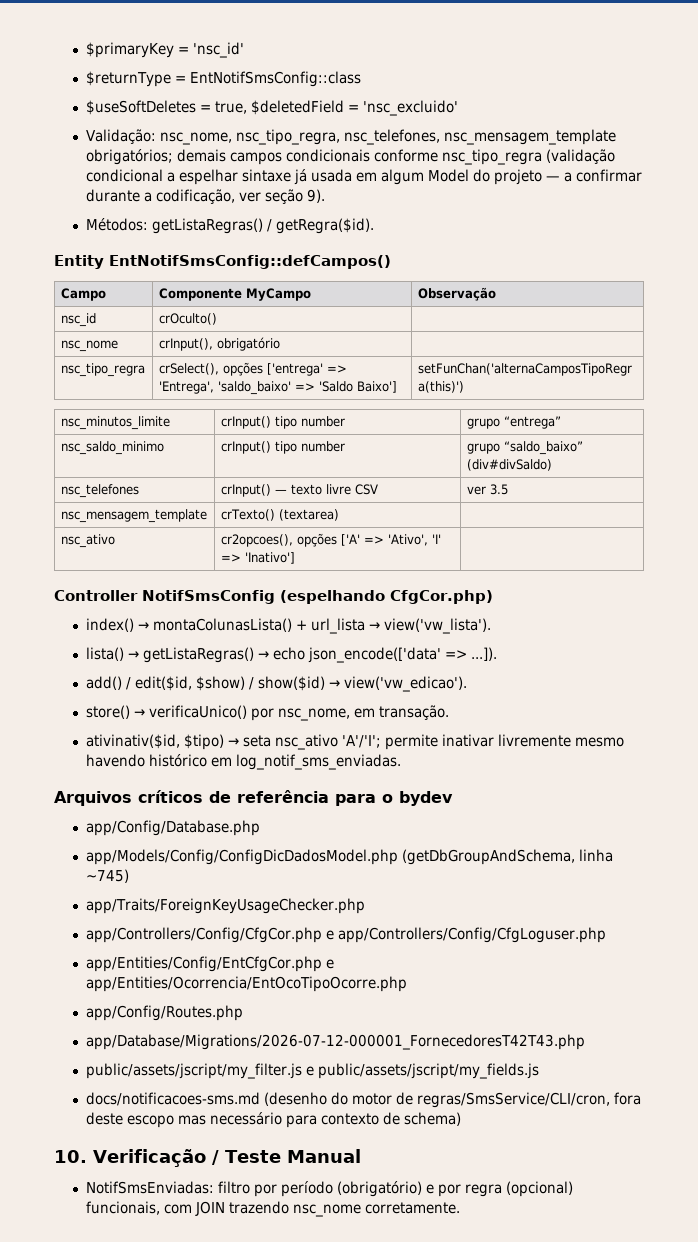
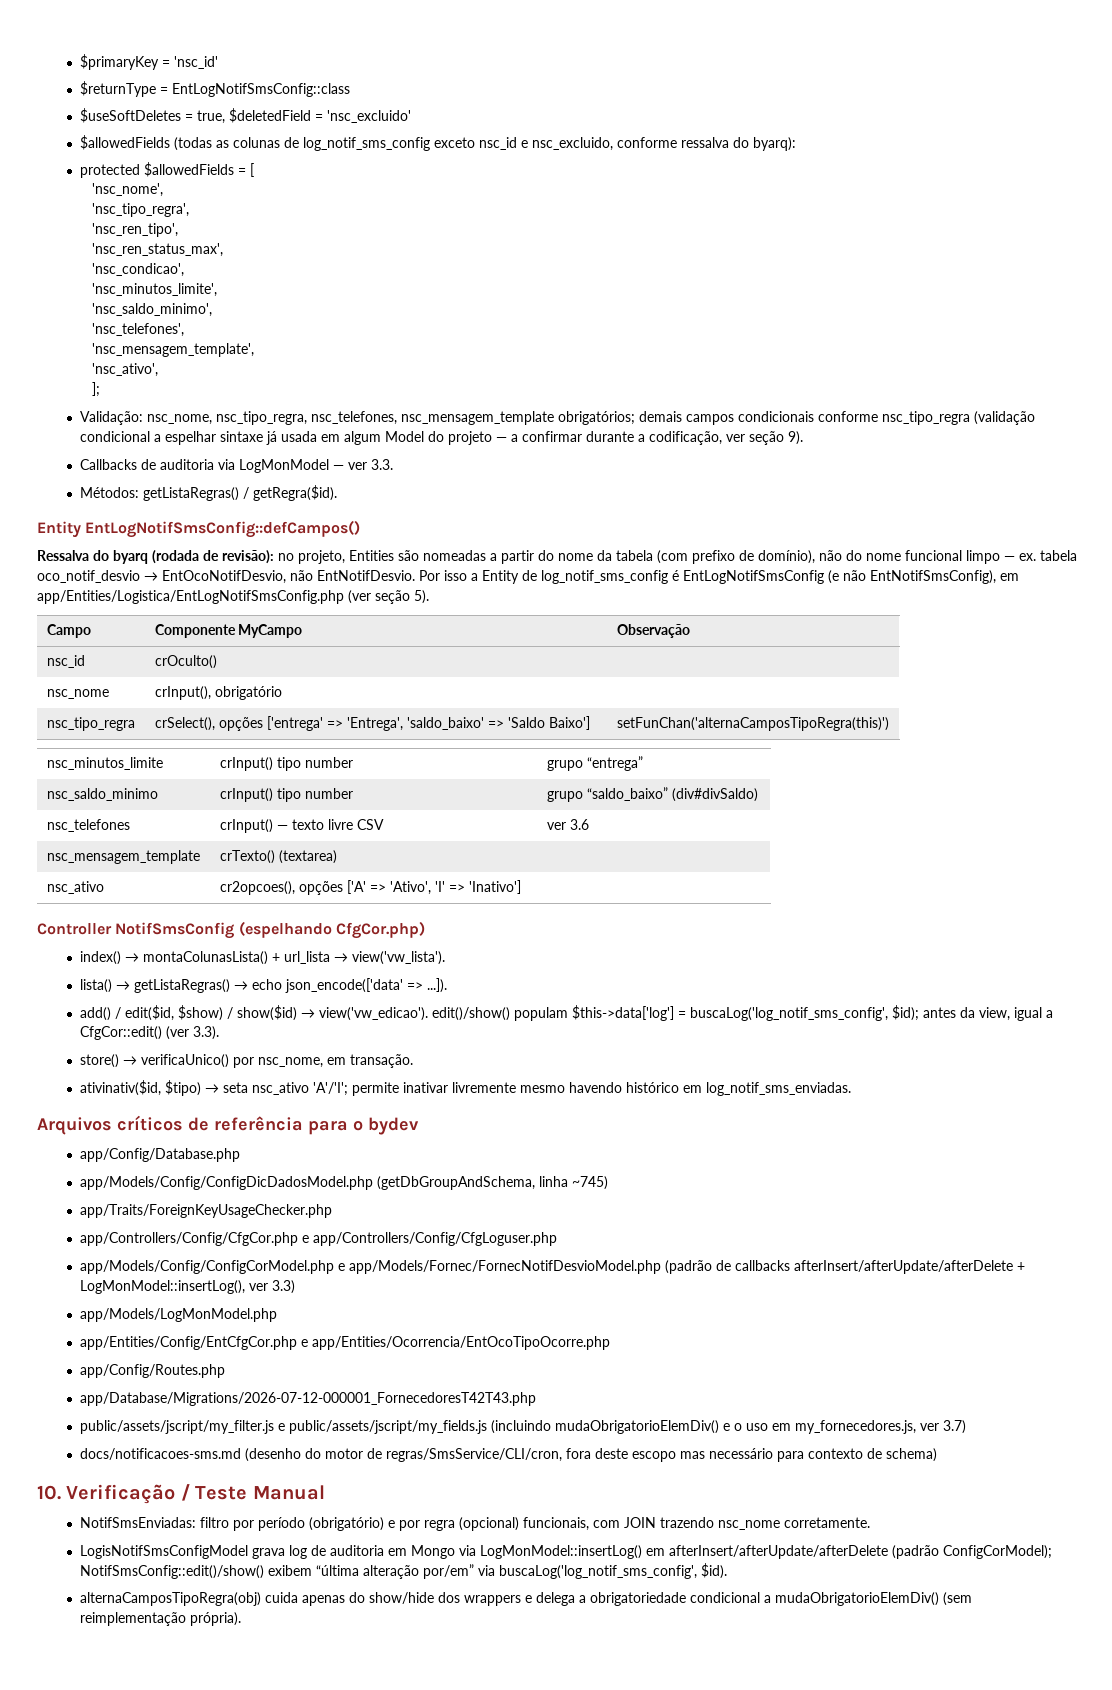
- $returnType = EntNotifSmsConfig::class
+ $returnType = EntLogNotifSmsConfig::class
+ $allowedFields (todas as colunas de log_notif_sms_config exceto nsc_id e nsc_excluido, conforme ressalva do byarq):
+ protected $allowedFields = [
+ 'nsc_nome',
+ 'nsc_tipo_regra',
+ 'nsc_ren_tipo',
+ 'nsc_ren_status_max',
+ 'nsc_condicao',
+ 'nsc_minutos_limite',
+ 'nsc_saldo_minimo',
+ 'nsc_telefones',
+ 'nsc_mensagem_template',
+ 'nsc_ativo',
+ ];
+ Callbacks de auditoria via LogMonModel — ver 3.3.
- Entity EntNotifSmsConfig::defCampos()
+ Entity EntLogNotifSmsConfig::defCampos()
+ Ressalva do byarq (rodada de revisão): no projeto, Entities são nomeadas a partir do nome da tabela (com prefixo de domínio), não do nome funcional limpo — ex. tabela oco_notif_desvio → EntOcoNotifDesvio, não EntNotifDesvio. Por isso a Entity de log_notif_sms_config é EntLogNotifSmsConfig (e não EntNotifSmsConfig), em app/Entities/Logistica/EntLogNotifSmsConfig.php (ver seção 5).
- nsc_telefones | crInput() — texto livre CSV | ver 3.5
+ nsc_telefones | crInput() — texto livre CSV | ver 3.6
- add() / edit($id, $show) / show($id) → view('vw_edicao').
+ add() / edit($id, $show) / show($id) → view('vw_edicao'). edit()/show() populam $this->data['log'] = buscaLog('log_notif_sms_config', $id); antes da view, igual a CfgCor::edit() (ver 3.3).
+ app/Models/Config/ConfigCorModel.php e app/Models/Fornec/FornecNotifDesvioModel.php (padrão de callbacks afterInsert/afterUpdate/afterDelete + LogMonModel::insertLog(), ver 3.3)
+ app/Models/LogMonModel.php
- public/assets/jscript/my_filter.js e public/assets/jscript/my_fields.js
+ public/assets/jscript/my_filter.js e public/assets/jscript/my_fields.js (incluindo mudaObrigatorioElemDiv() e o uso em my_fornecedores.js, ver 3.7)
+ LogisNotifSmsConfigModel grava log de auditoria em Mongo via LogMonModel::insertLog() em afterInsert/afterUpdate/afterDelete (padrão ConfigCorModel); NotifSmsConfig::edit()/show() exibem “última alteração por/em” via buscaLog('log_notif_sms_config', $id).
+ alternaCamposTipoRegra(obj) cuida apenas do show/hide dos wrappers e delega a obrigatoriedade condicional a mudaObrigatorioElemDiv() (sem reimplementação própria).

